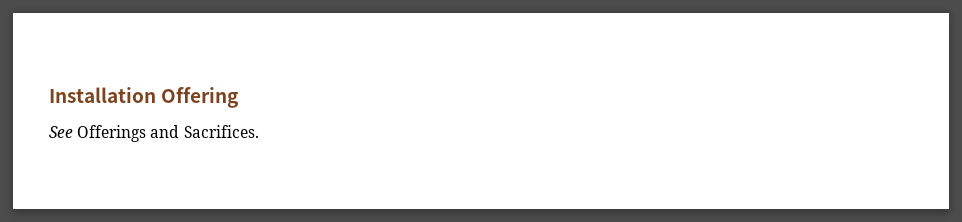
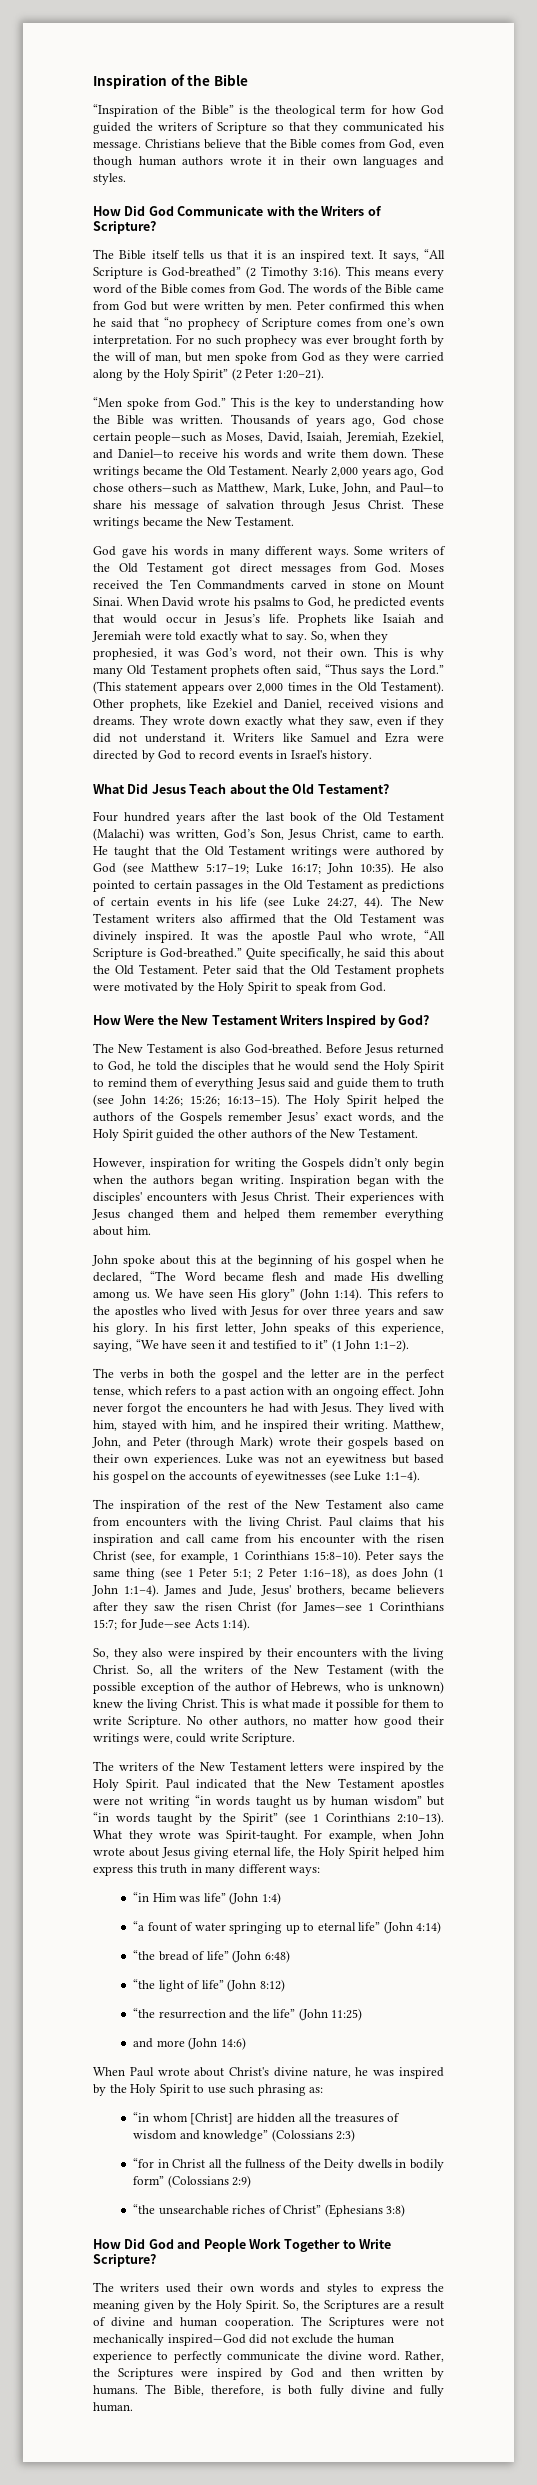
- Installation Offering
- See Offerings and Sacrifices.
+ Inspiration of the Bible
+ “Inspiration of the Bible” is the theological term for how God guided the writers of Scripture so that they communicated his message. Christians believe that the Bible comes from God, even though human authors wrote it in their own languages and styles.
+ How Did God Communicate with the Writers of Scripture?
+ The Bible itself tells us that it is an inspired text. It says, “All Scripture is God-breathed” (2 Timothy 3:16). This means every word of the Bible comes from God. The words of the Bible came from God but were written by men. Peter confirmed this when he said that “no prophecy of Scripture comes from one’s own interpretation. For no such prophecy was ever brought forth by the will of man, but men spoke from God as they were carried along by the Holy Spirit” (2 Peter 1:20–21).
+ “Men spoke from God.” This is the key to understanding how the Bible was written. Thousands of years ago, God chose certain people—such as Moses, David, Isaiah, Jeremiah, Ezekiel, and Daniel—to receive his words and write them down. These writings became the Old Testament. Nearly 2,000 years ago, God chose others—such as Matthew, Mark, Luke, John, and Paul—to share his message of salvation through Jesus Christ. These writings became the New Testament.
+ God gave his words in many different ways. Some writers of the Old Testament got direct messages from God. Moses received the Ten Commandments carved in stone on Mount Sinai. When David wrote his psalms to God, he predicted events that would occur in Jesus’s life. Prophets like Isaiah and Jeremiah were told exactly what to say. So, when they prophesied, it was God’s word, not their own. This is why many Old Testament prophets often said, “Thus says the Lord.” (This statement appears over 2,000 times in the Old Testament). Other prophets, like Ezekiel and Daniel, received visions and dreams. They wrote down exactly what they saw, even if they did not understand it. Writers like Samuel and Ezra were directed by God to record events in Israel's history.
+ What Did Jesus Teach about the Old Testament?
+ Four hundred years after the last book of the Old Testament (Malachi) was written, God’s Son, Jesus Christ, came to earth. He taught that the Old Testament writings were authored by God (see Matthew 5:17–19; Luke 16:17; John 10:35). He also pointed to certain passages in the Old Testament as predictions of certain events in his life (see Luke 24:27, 44). The New Testament writers also affirmed that the Old Testament was divinely inspired. It was the apostle Paul who wrote, “All Scripture is God-breathed.” Quite specifically, he said this about the Old Testament. Peter said that the Old Testament prophets were motivated by the Holy Spirit to speak from God.
+ How Were the New Testament Writers Inspired by God?
+ The New Testament is also God-breathed. Before Jesus returned to God, he told the disciples that he would send the Holy Spirit to remind them of everything Jesus said and guide them to truth (see John 14:26; 15:26; 16:13–15). The Holy Spirit helped the authors of the Gospels remember Jesus’ exact words, and the Holy Spirit guided the other authors of the New Testament.
+ However, inspiration for writing the Gospels didn’t only begin when the authors began writing. Inspiration began with the disciples' encounters with Jesus Christ. Their experiences with Jesus changed them and helped them remember everything about him.
+ John spoke about this at the beginning of his gospel when he declared, “The Word became flesh and made His dwelling among us. We have seen His glory” (John 1:14). This refers to the apostles who lived with Jesus for over three years and saw his glory. In his first letter, John speaks of this experience, saying, “We have seen it and testified to it” (1 John 1:1–2).
+ The verbs in both the gospel and the letter are in the perfect tense, which refers to a past action with an ongoing effect. John never forgot the encounters he had with Jesus. They lived with him, stayed with him, and he inspired their writing. Matthew, John, and Peter (through Mark) wrote their gospels based on their own experiences. Luke was not an eyewitness but based his gospel on the accounts of eyewitnesses (see Luke 1:1–4).
+ The inspiration of the rest of the New Testament also came from encounters with the living Christ. Paul claims that his inspiration and call came from his encounter with the risen Christ (see, for example, 1 Corinthians 15:8–10). Peter says the same thing (see 1 Peter 5:1; 2 Peter 1:16–18), as does John (1 John 1:1–4). James and Jude, Jesus' brothers, became believers after they saw the risen Christ (for James—see 1 Corinthians 15:7; for Jude—see Acts 1:14).
+ So, they also were inspired by their encounters with the living Christ. So, all the writers of the New Testament (with the possible exception of the author of Hebrews, who is unknown) knew the living Christ. This is what made it possible for them to write Scripture. No other authors, no matter how good their writings were, could write Scripture.
+ The writers of the New Testament letters were inspired by the Holy Spirit. Paul indicated that the New Testament apostles were not writing “in words taught us by human wisdom” but “in words taught by the Spirit” (see 1 Corinthians 2:10–13). What they wrote was Spirit-taught. For example, when John wrote about Jesus giving eternal life, the Holy Spirit helped him express this truth in many different ways:
+ “in Him was life” (John 1:4)
+ “a fount of water springing up to eternal life” (John 4:14)
+ “the bread of life” (John 6:48)
+ “the light of life” (John 8:12)
+ “the resurrection and the life” (John 11:25)
+ and more (John 14:6)
+ When Paul wrote about Christ's divine nature, he was inspired by the Holy Spirit to use such phrasing as:
+ “in whom [Christ] are hidden all the treasures of wisdom and knowledge” (Colossians 2:3)
+ “for in Christ all the fullness of the Deity dwells in bodily form” (Colossians 2:9)
+ “the unsearchable riches of Christ” (Ephesians 3:8)
+ How Did God and People Work Together to Write Scripture?
+ The writers used their own words and styles to express the meaning given by the Holy Spirit. So, the Scriptures are a result of divine and human cooperation. The Scriptures were not mechanically inspired—God did not exclude the human experience to perfectly communicate the divine word. Rather, the Scriptures were inspired by God and then written by humans. The Bible, therefore, is both fully divine and fully human.

